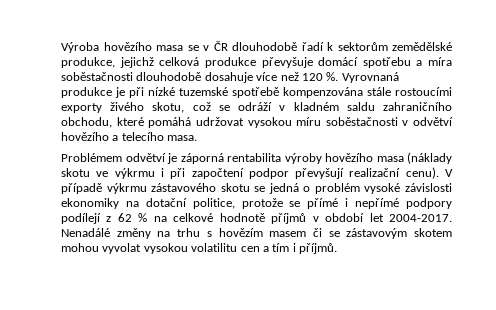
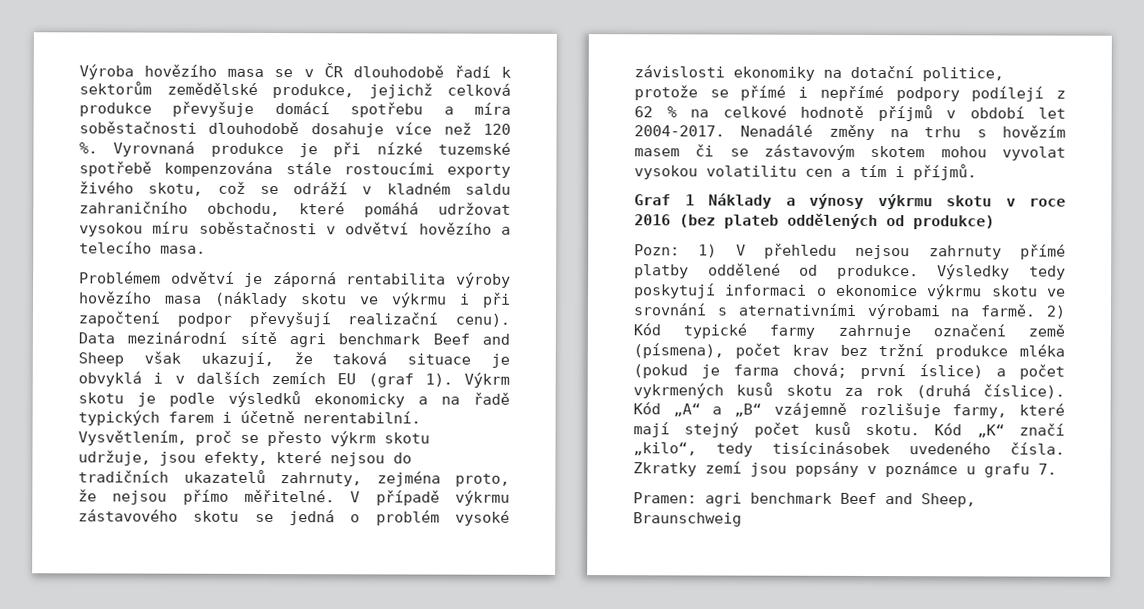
+ Data mezinárodní sítě agri benchmark Beef and Sheep však ukazují, že taková situace je obvyklá i v dalších zemích EU (graf 1). Výkrm skotu je podle výsledků ekonomicky a na řadě typických farem i účetně nerentabilní. Vysvětlením, proč se přesto výkrm skotu udržuje, jsou efekty, které nejsou do tradičních ukazatelů zahrnuty, zejména proto, že nejsou přímo měřitelné.
+ Graf 1 Náklady a výnosy výkrmu skotu v roce 2016 (bez plateb oddělených od produkce)
+ Pozn: 1) V přehledu nejsou zahrnuty přímé platby oddělené od produkce. Výsledky tedy poskytují informaci o ekonomice výkrmu skotu ve srovnání s aternativními výrobami na farmě. 2) Kód typické farmy zahrnuje označení země (písmena), počet krav bez tržní produkce mléka (pokud je farma chová; první íslice) a počet vykrmených kusů skotu za rok (druhá číslice). Kód „A“ a „B“ vzájemně rozlišuje farmy, které mají stejný počet kusů skotu. Kód „K“ značí „kilo“, tedy tisícinásobek uvedeného čísla. Zkratky zemí jsou popsány v poznámce u grafu 7.
+ Pramen: agri benchmark Beef and Sheep, Braunschweig

